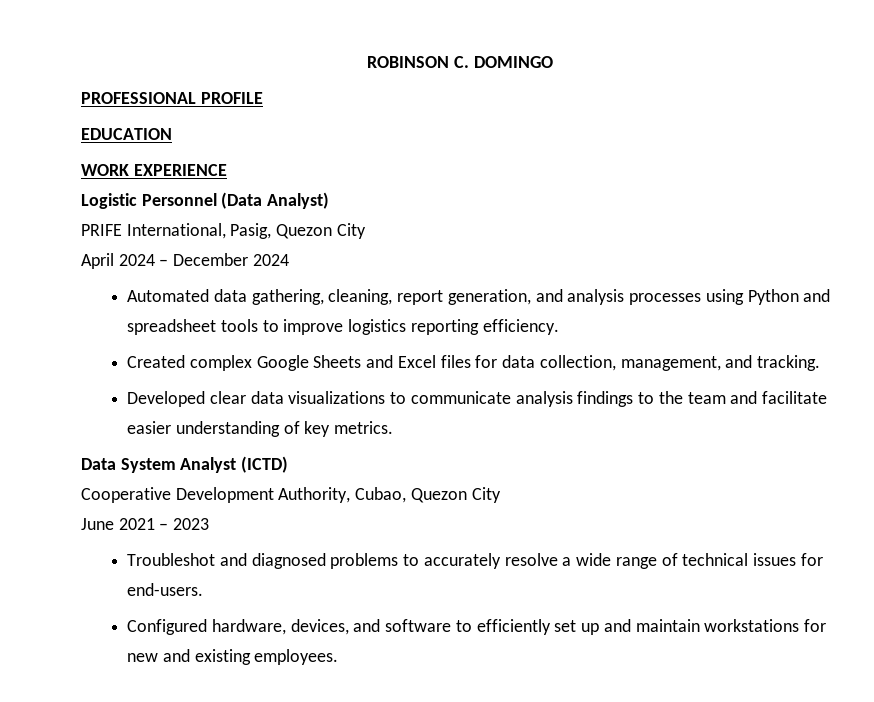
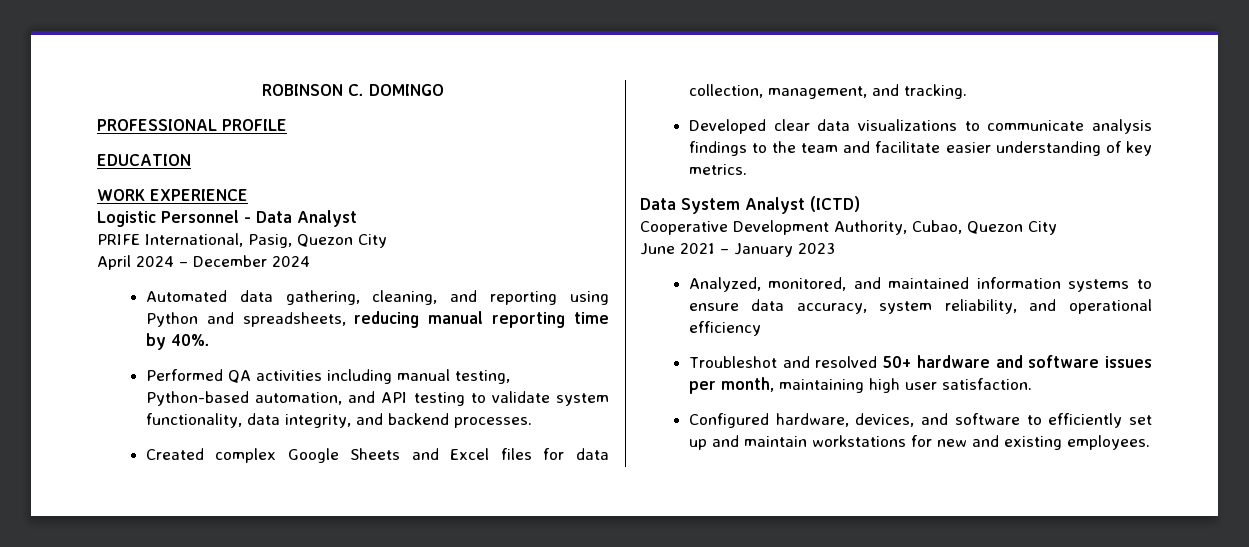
- Logistic Personnel (Data Analyst)
+ Logistic Personnel - Data Analyst
- Automated data gathering, cleaning, report generation, and analysis processes using Python and spreadsheet tools to improve logistics reporting efficiency.
+ Automated data gathering, cleaning, and reporting using Python and spreadsheets, reducing manual reporting time by 40%.
+ Performed QA activities including manual testing, Python-based automation, and API testing to validate system functionality, data integrity, and backend processes.
- June 2021 – 2023
+ June 2021 – January 2023
- Troubleshot and diagnosed problems to accurately resolve a wide range of technical issues for end-users.
+ Analyzed, monitored, and maintained information systems to ensure data accuracy, system reliability, and operational efficiency
+ Troubleshot and resolved 50+ hardware and software issues per month, maintaining high user satisfaction.

